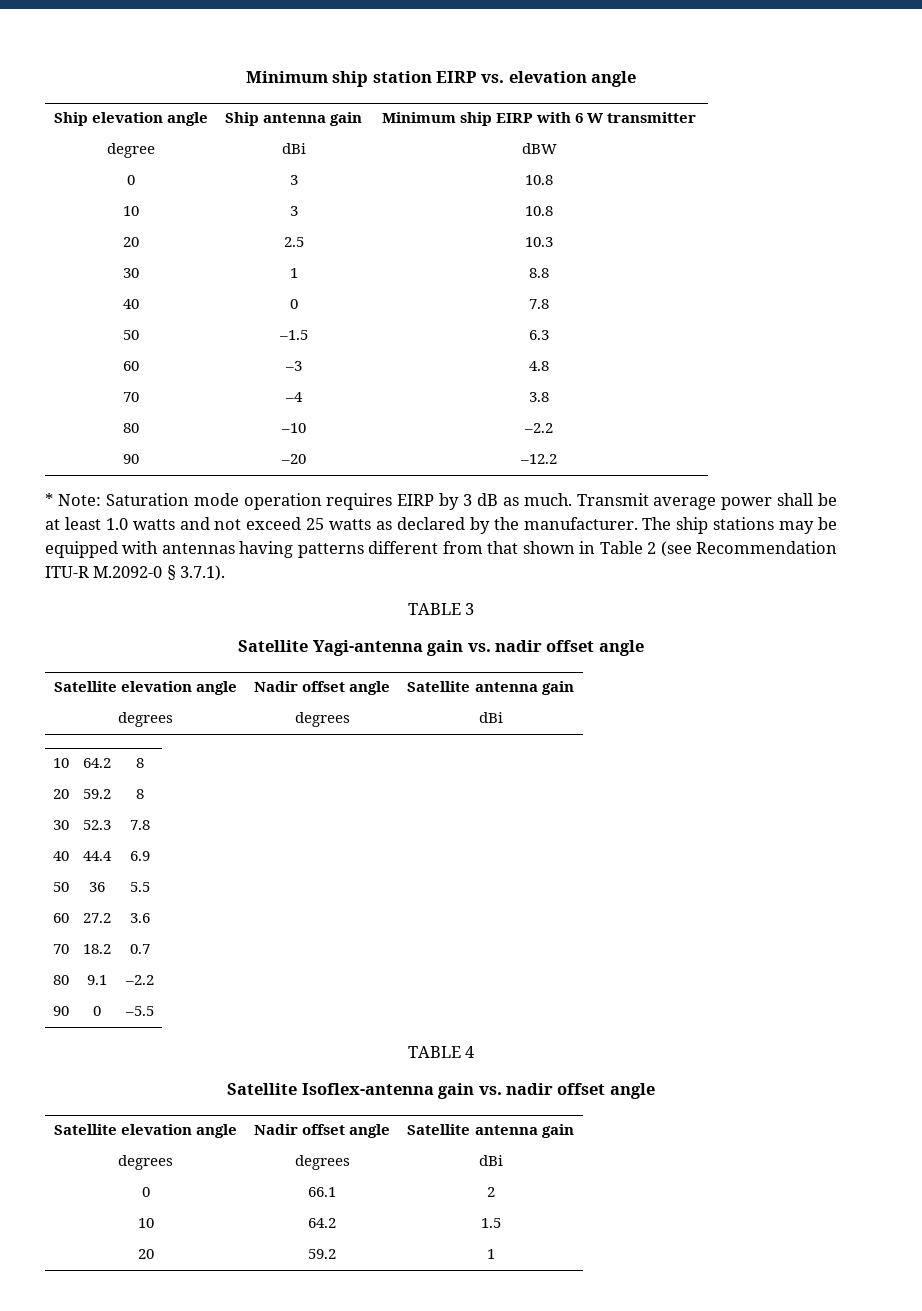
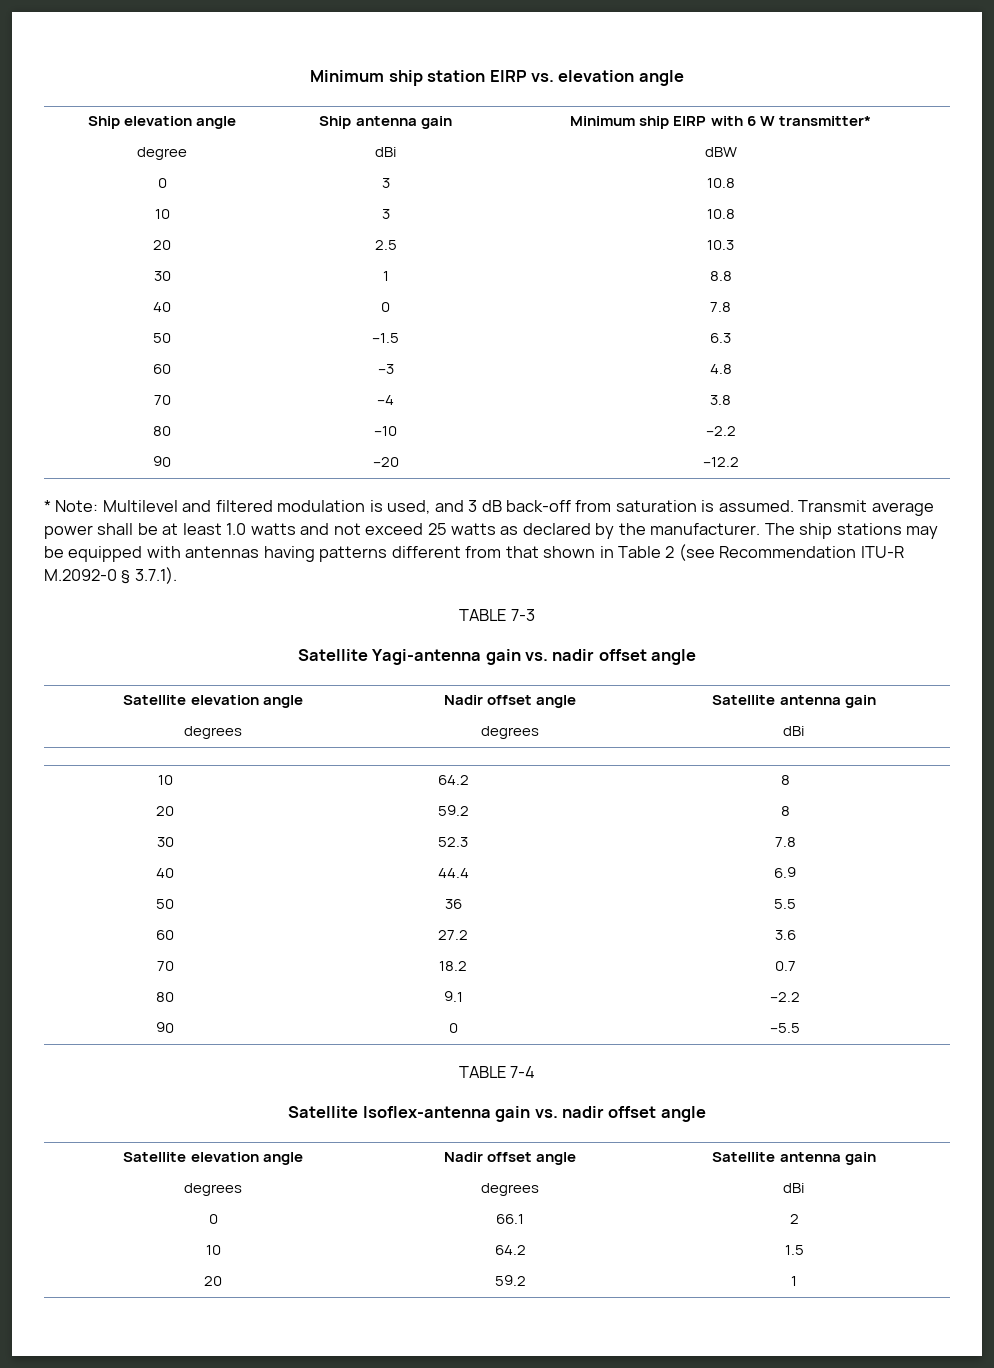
- Ship elevation angle | Ship antenna gain | Minimum ship EIRP with 6 W transmitter
+ Ship elevation angle | Ship antenna gain | Minimum ship EIRP with 6 W transmitter*
- * Note: Saturation mode operation requires EIRP by 3 dB as much.
+ * Note: Multilevel and filtered modulation is used, and 3 dB back-off from saturation is assumed.
- TABLE 3
+ TABLE 7-3
- TABLE 4
+ TABLE 7-4

